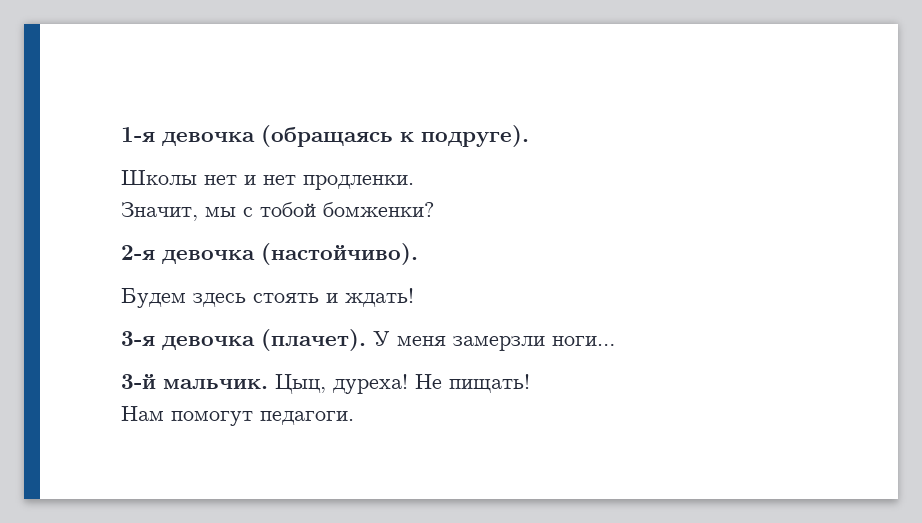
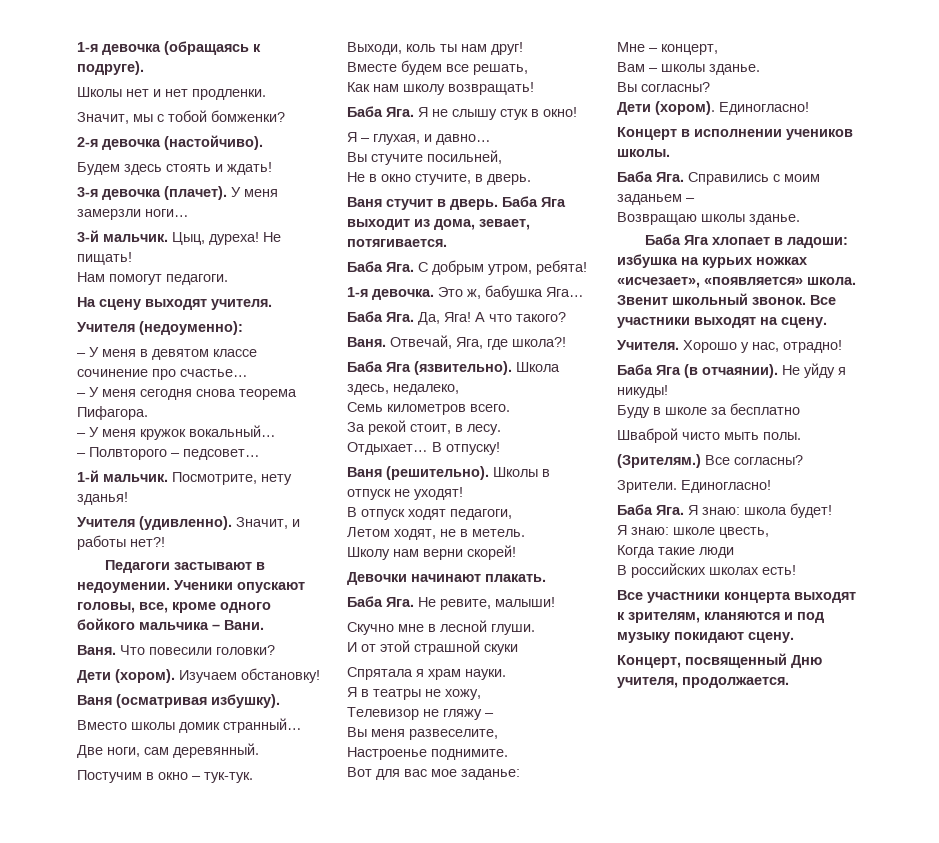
+ На сцену выходят учителя.
+ Учителя (недоуменно):
+ – У меня в девятом классе сочинение про счастье…
+ – У меня сегодня снова теорема Пифагора.
+ – У меня кружок вокальный…
+ – Полвторого – педсовет…
+ 1-й мальчик. Посмотрите, нету зданья!
+ Учителя (удивленно). Значит, и работы нет?!
+ Педагоги застывают в недоумении. Ученики опускают головы, все, кроме одного бойкого мальчика – Вани.
+ Ваня. Что повесили головки?
+ Дети (хором). Изучаем обстановку!
+ Ваня (осматривая избушку).
+ Вместо школы домик странный…
+ Две ноги, сам деревянный.
+ Постучим в окно – тук-тук.
+ Выходи, коль ты нам друг!
+ Вместе будем все решать,
+ Как нам школу возвращать!
+ Баба Яга. Я не слышу стук в окно!
+ Я – глухая, и давно…
+ Вы стучите посильней,
+ Не в окно стучите, в дверь.
+ Ваня стучит в дверь. Баба Яга выходит из дома, зевает, потягивается.
+ Баба Яга. С добрым утром, ребята!
+ 1-я девочка. Это ж, бабушка Яга…
+ Баба Яга. Да, Яга! А что такого?
+ Ваня. Отвечай, Яга, где школа?!
+ Баба Яга (язвительно). Школа здесь, недалеко,
+ Семь километров всего.
+ За рекой стоит, в лесу.
+ Отдыхает… В отпуску!
+ Ваня (решительно). Школы в отпуск не уходят!
+ В отпуск ходят педагоги,
+ Летом ходят, не в метель.
+ Школу нам верни скорей!
+ Девочки начинают плакать.
+ Баба Яга. Не ревите, малыши!
+ Скучно мне в лесной глуши.
+ И от этой страшной скуки
+ Спрятала я храм науки.
+ Я в театры не хожу,
+ Телевизор не гляжу –
+ Вы меня развеселите,
+ Настроенье поднимите.
+ Вот для вас мое заданье:
+ Мне – концерт,
+ Вам – школы зданье.
+ Вы согласны?
+ Дети (хором). Единогласно!
+ Концерт в исполнении учеников школы.
+ Баба Яга. Справились с моим заданьем –
+ Возвращаю школы зданье.
+ Баба Яга хлопает в ладоши: избушка на курьих ножках «исчезает», «появляется» школа. Звенит школьный звонок. Все участники выходят на сцену.
+ Учителя. Хорошо у нас, отрадно!
+ Баба Яга (в отчаянии). Не уйду я никуды!
+ Буду в школе за бесплатно
+ Шваброй чисто мыть полы.
+ (Зрителям.) Все согласны?
+ Зрители. Единогласно!
+ Баба Яга. Я знаю: школа будет!
+ Я знаю: школе цвесть,
+ Когда такие люди
+ В российских школах есть!
+ Все участники концерта выходят к зрителям, кланяются и под музыку покидают сцену.
+ Концерт, посвященный Дню учителя, продолжается.

